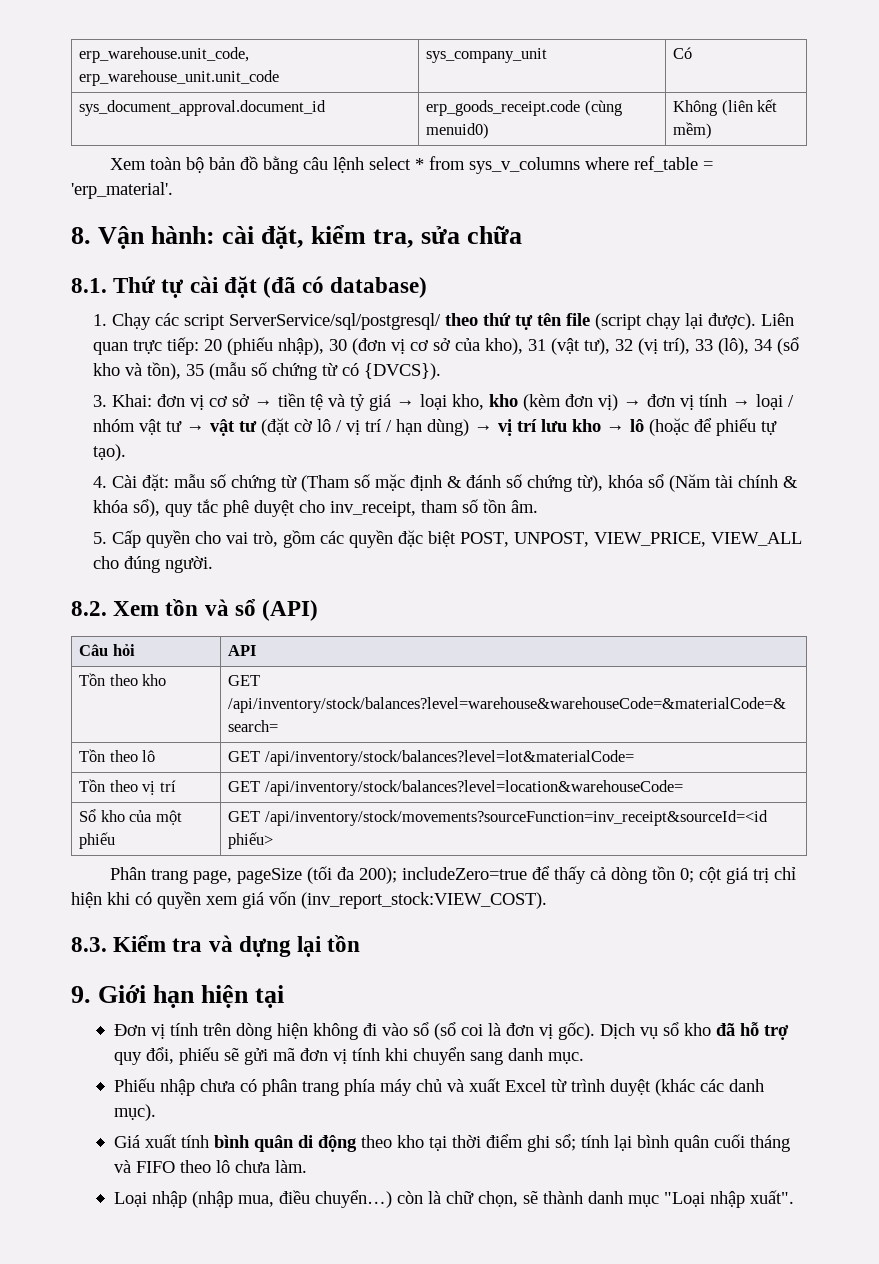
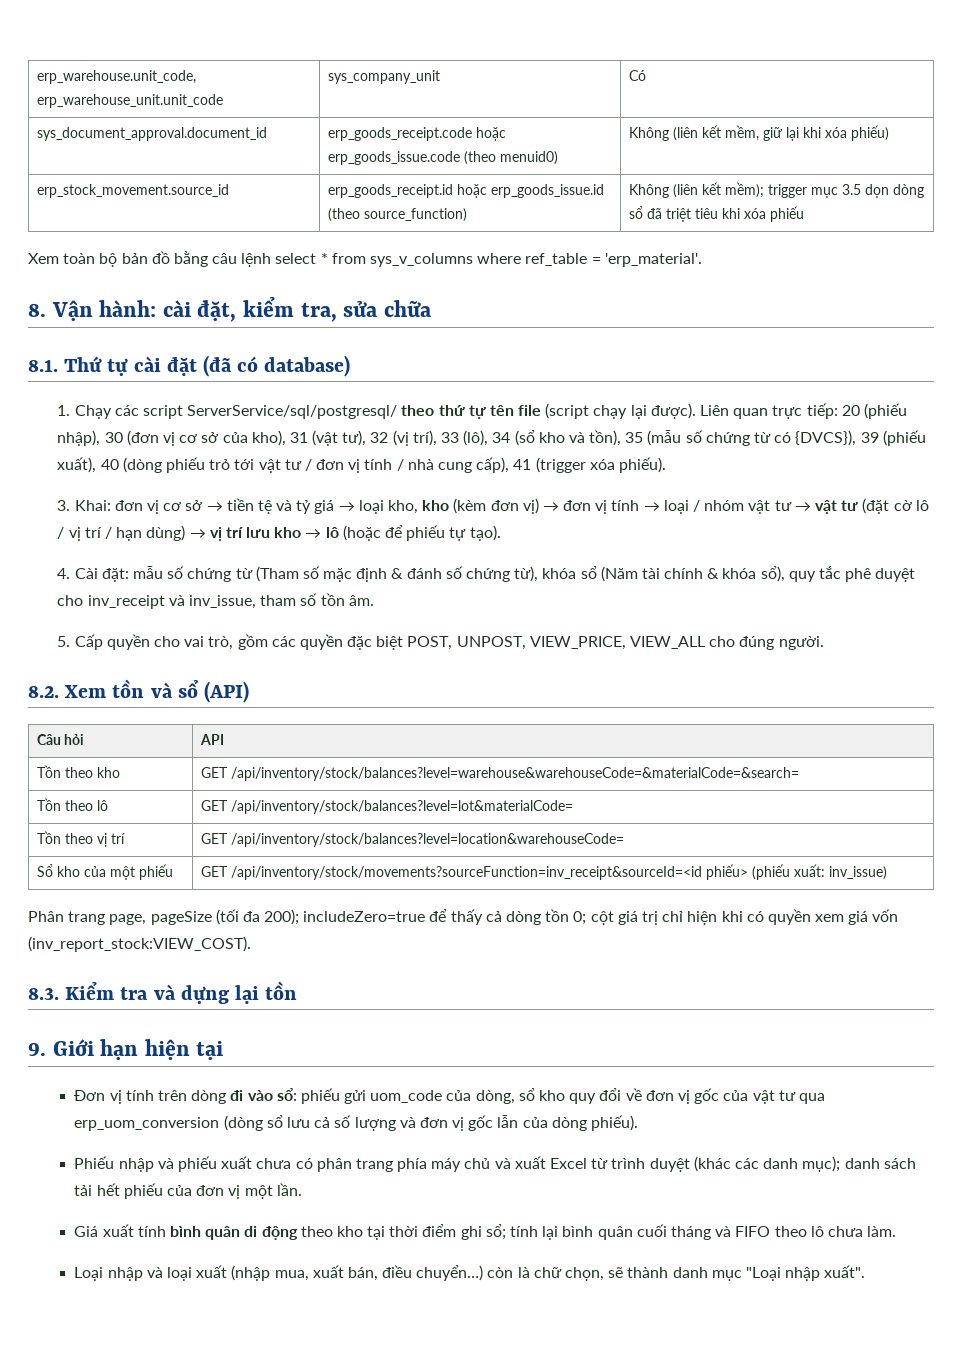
- sys_document_approval.document_id | erp_goods_receipt.code (cùng menuid0) | Không (liên kết mềm)
+ sys_document_approval.document_id | erp_goods_receipt.code hoặc erp_goods_issue.code (theo menuid0) | Không (liên kết mềm, giữ lại khi xóa phiếu)
+ erp_stock_movement.source_id | erp_goods_receipt.id hoặc erp_goods_issue.id (theo source_function) | Không (liên kết mềm); trigger mục 3.5 dọn dòng sổ đã triệt tiêu khi xóa phiếu
- Liên quan trực tiếp: 20 (phiếu nhập), 30 (đơn vị cơ sở của kho), 31 (vật tư), 32 (vị trí), 33 (lô), 34 (sổ kho và tồn), 35 (mẫu số chứng từ có {DVCS}).
+ Liên quan trực tiếp: 20 (phiếu nhập), 30 (đơn vị cơ sở của kho), 31 (vật tư), 32 (vị trí), 33 (lô), 34 (sổ kho và tồn), 35 (mẫu số chứng từ có {DVCS}), 39 (phiếu xuất), 40 (dòng phiếu trỏ tới vật tư / đơn vị tính / nhà cung cấp), 41 (trigger xóa phiếu).
- 4. Cài đặt: mẫu số chứng từ (Tham số mặc định & đánh số chứng từ), khóa sổ (Năm tài chính & khóa sổ), quy tắc phê duyệt cho inv_receipt, tham số tồn âm.
+ 4. Cài đặt: mẫu số chứng từ (Tham số mặc định & đánh số chứng từ), khóa sổ (Năm tài chính & khóa sổ), quy tắc phê duyệt cho inv_receipt và inv_issue, tham số tồn âm.
- Sổ kho của một phiếu | GET /api/inventory/stock/movements?sourceFunction=inv_receipt&sourceId=<id phiếu>
+ Sổ kho của một phiếu | GET /api/inventory/stock/movements?sourceFunction=inv_receipt&sourceId=<id phiếu> (phiếu xuất: inv_issue)
- Đơn vị tính trên dòng hiện không đi vào sổ (sổ coi là đơn vị gốc). Dịch vụ sổ kho đã hỗ trợ quy đổi, phiếu sẽ gửi mã đơn vị tính khi chuyển sang danh mục.
+ Đơn vị tính trên dòng đi vào sổ: phiếu gửi uom_code của dòng, sổ kho quy đổi về đơn vị gốc của vật tư qua erp_uom_conversion (dòng sổ lưu cả số lượng và đơn vị gốc lẫn của dòng phiếu).
- Phiếu nhập chưa có phân trang phía máy chủ và xuất Excel từ trình duyệt (khác các danh mục).
+ Phiếu nhập và phiếu xuất chưa có phân trang phía máy chủ và xuất Excel từ trình duyệt (khác các danh mục); danh sách tải hết phiếu của đơn vị một lần.
- Loại nhập (nhập mua, điều chuyển…) còn là chữ chọn, sẽ thành danh mục "Loại nhập xuất".
+ Loại nhập và loại xuất (nhập mua, xuất bán, điều chuyển…) còn là chữ chọn, sẽ thành danh mục "Loại nhập xuất".

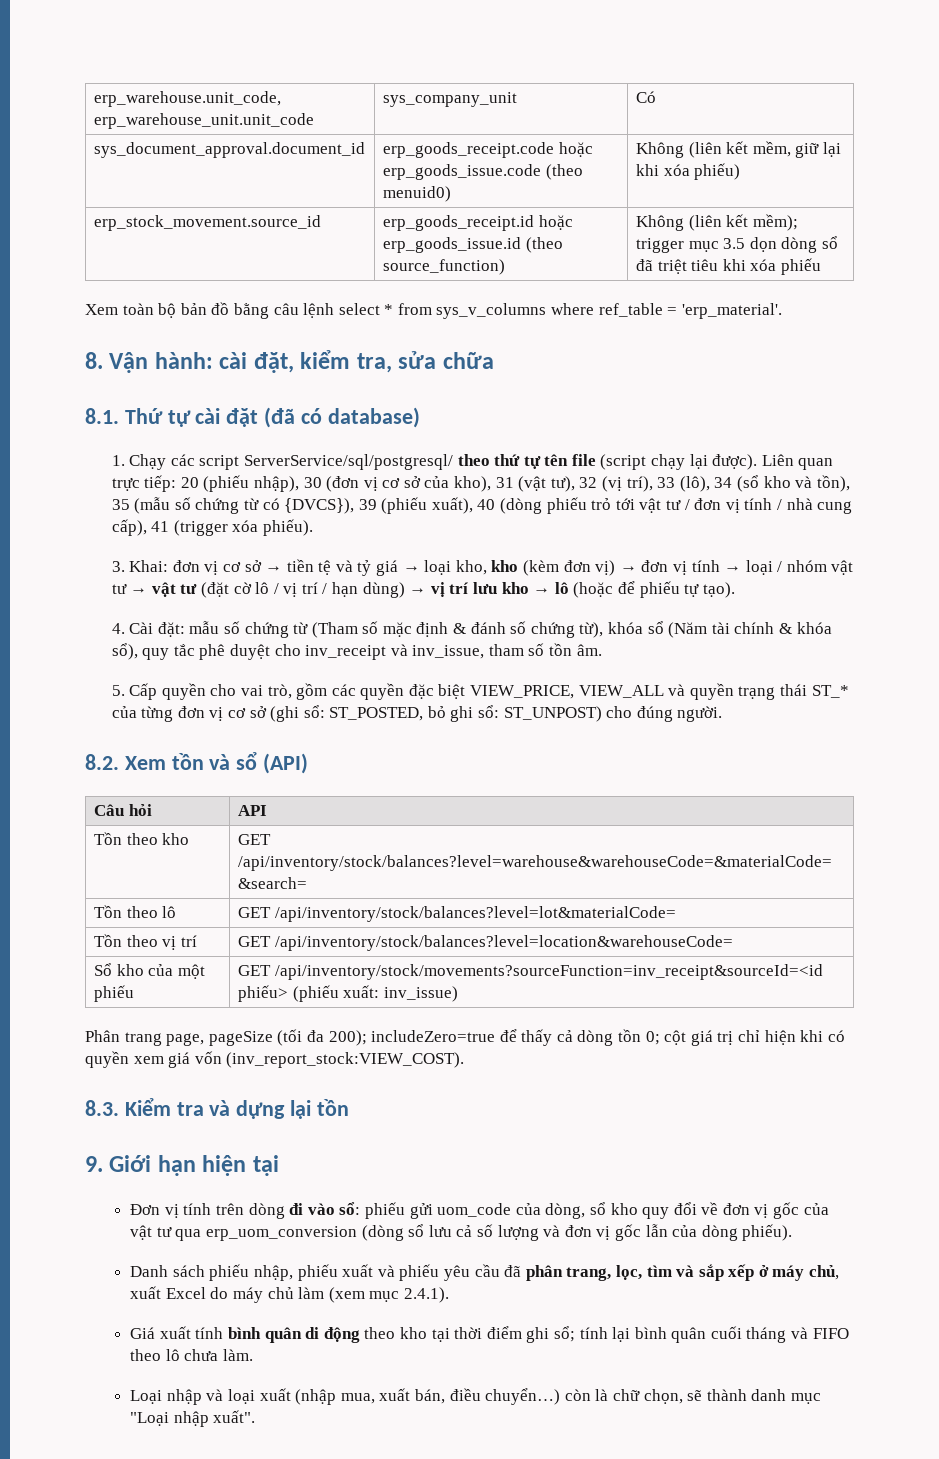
- 5. Cấp quyền cho vai trò, gồm các quyền đặc biệt POST, UNPOST, VIEW_PRICE, VIEW_ALL cho đúng người.
+ 5. Cấp quyền cho vai trò, gồm các quyền đặc biệt VIEW_PRICE, VIEW_ALL và quyền trạng thái ST_* của từng đơn vị cơ sở (ghi sổ: ST_POSTED, bỏ ghi sổ: ST_UNPOST) cho đúng người.
- Phiếu nhập và phiếu xuất chưa có phân trang phía máy chủ và xuất Excel từ trình duyệt (khác các danh mục); danh sách tải hết phiếu của đơn vị một lần.
+ Danh sách phiếu nhập, phiếu xuất và phiếu yêu cầu đã phân trang, lọc, tìm và sắp xếp ở máy chủ, xuất Excel do máy chủ làm (xem mục 2.4.1).

